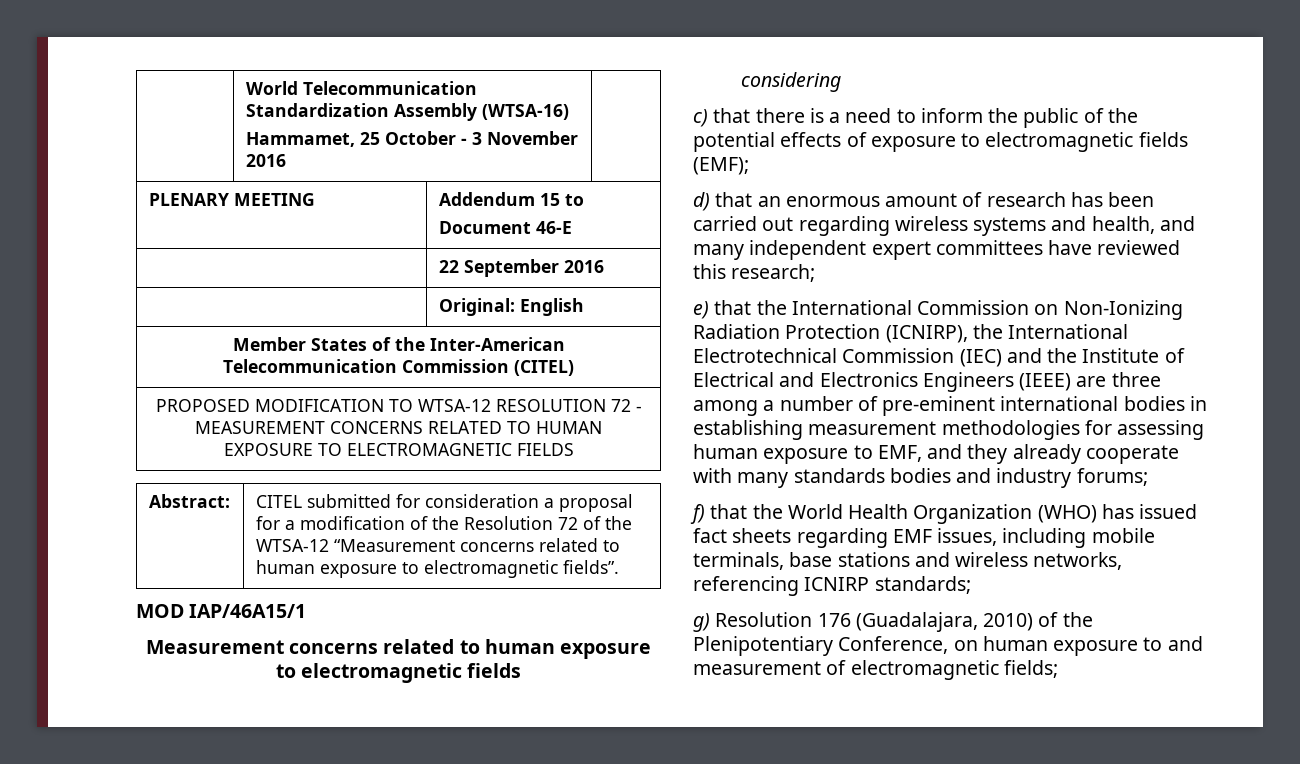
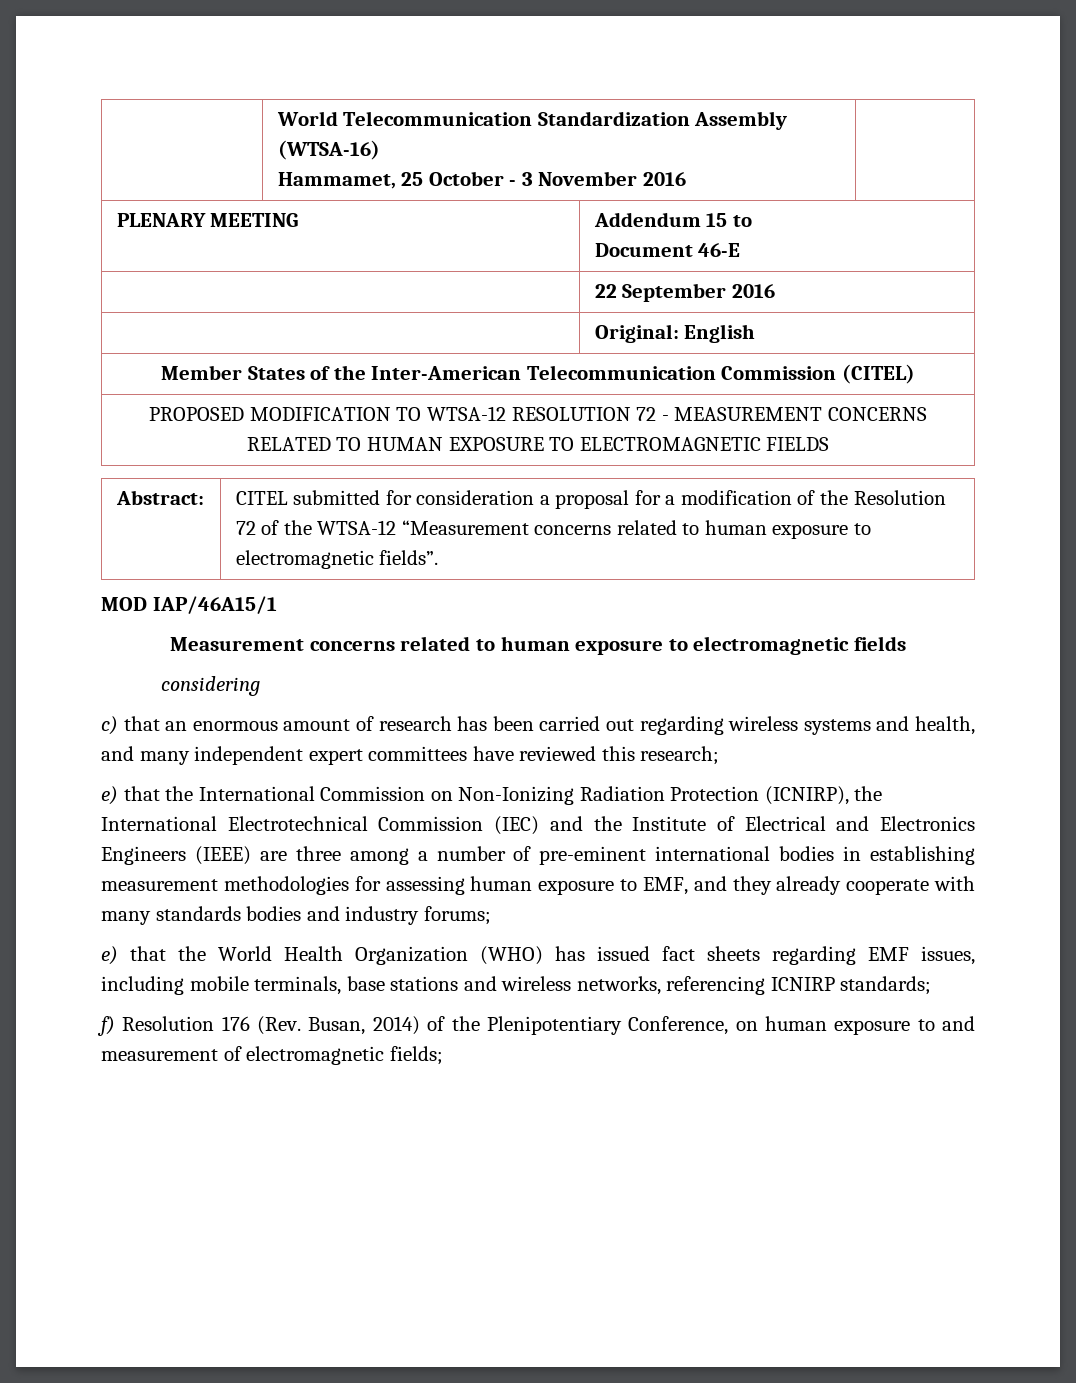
- c) that there is a need to inform the public of the potential effects of exposure to electromagnetic fields (EMF);
- d) that an enormous amount of research has been carried out regarding wireless systems and health, and many independent expert committees have reviewed this research;
+ c) that an enormous amount of research has been carried out regarding wireless systems and health, and many independent expert committees have reviewed this research;
- f) that the World Health Organization (WHO) has issued fact sheets regarding EMF issues, including mobile terminals, base stations and wireless networks, referencing ICNIRP standards;
+ e) that the World Health Organization (WHO) has issued fact sheets regarding EMF issues, including mobile terminals, base stations and wireless networks, referencing ICNIRP standards;
- g) Resolution 176 (Guadalajara, 2010) of the Plenipotentiary Conference, on human exposure to and measurement of electromagnetic fields;
+ f) Resolution 176 (Rev. Busan, 2014) of the Plenipotentiary Conference, on human exposure to and measurement of electromagnetic fields;

